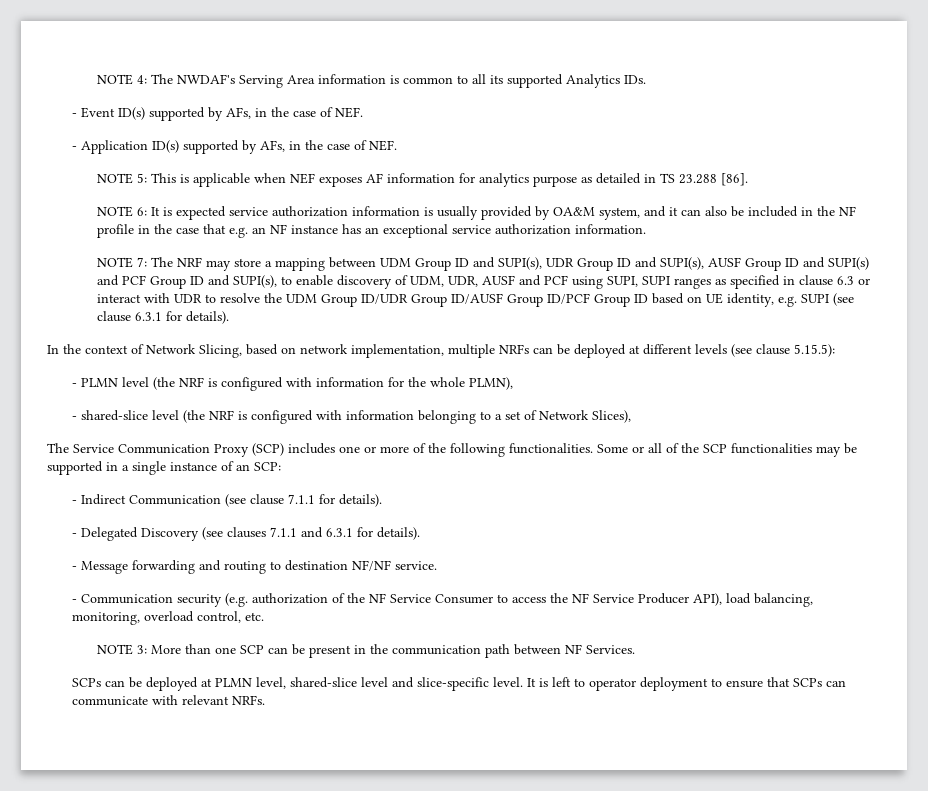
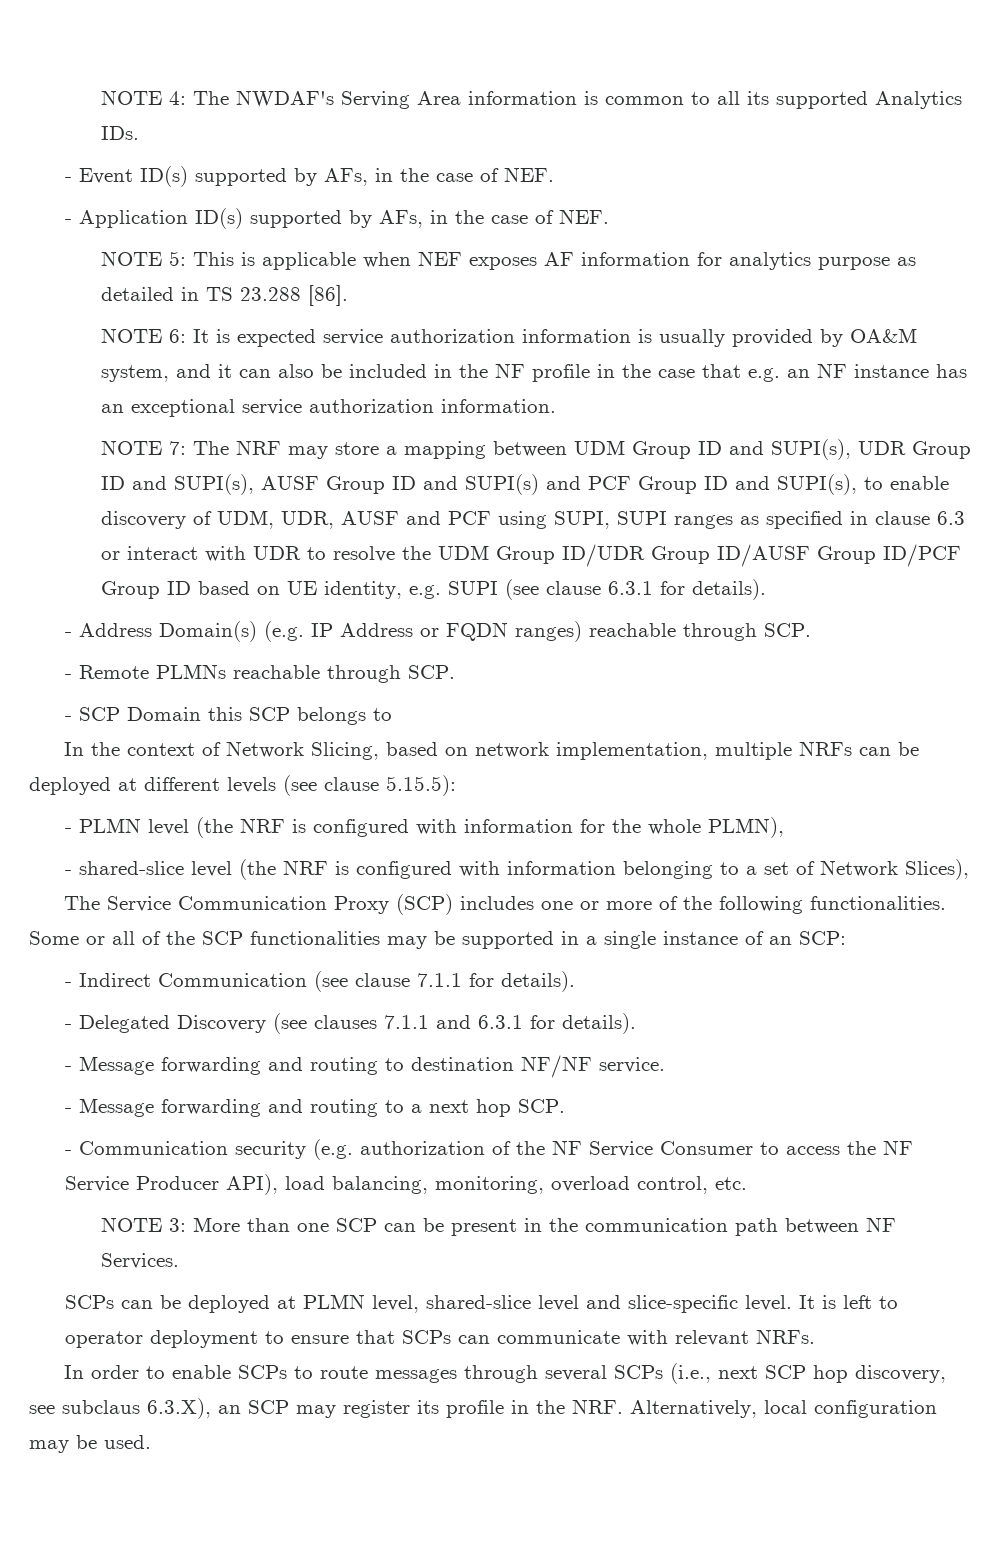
+ - Address Domain(s) (e.g. IP Address or FQDN ranges) reachable through SCP.
+ - Remote PLMNs reachable through SCP.
+ - SCP Domain this SCP belongs to
+ - Message forwarding and routing to a next hop SCP.
+ In order to enable SCPs to route messages through several SCPs (i.e., next SCP hop discovery, see subclaus 6.3.X), an SCP may register its profile in the NRF. Alternatively, local configuration may be used.

